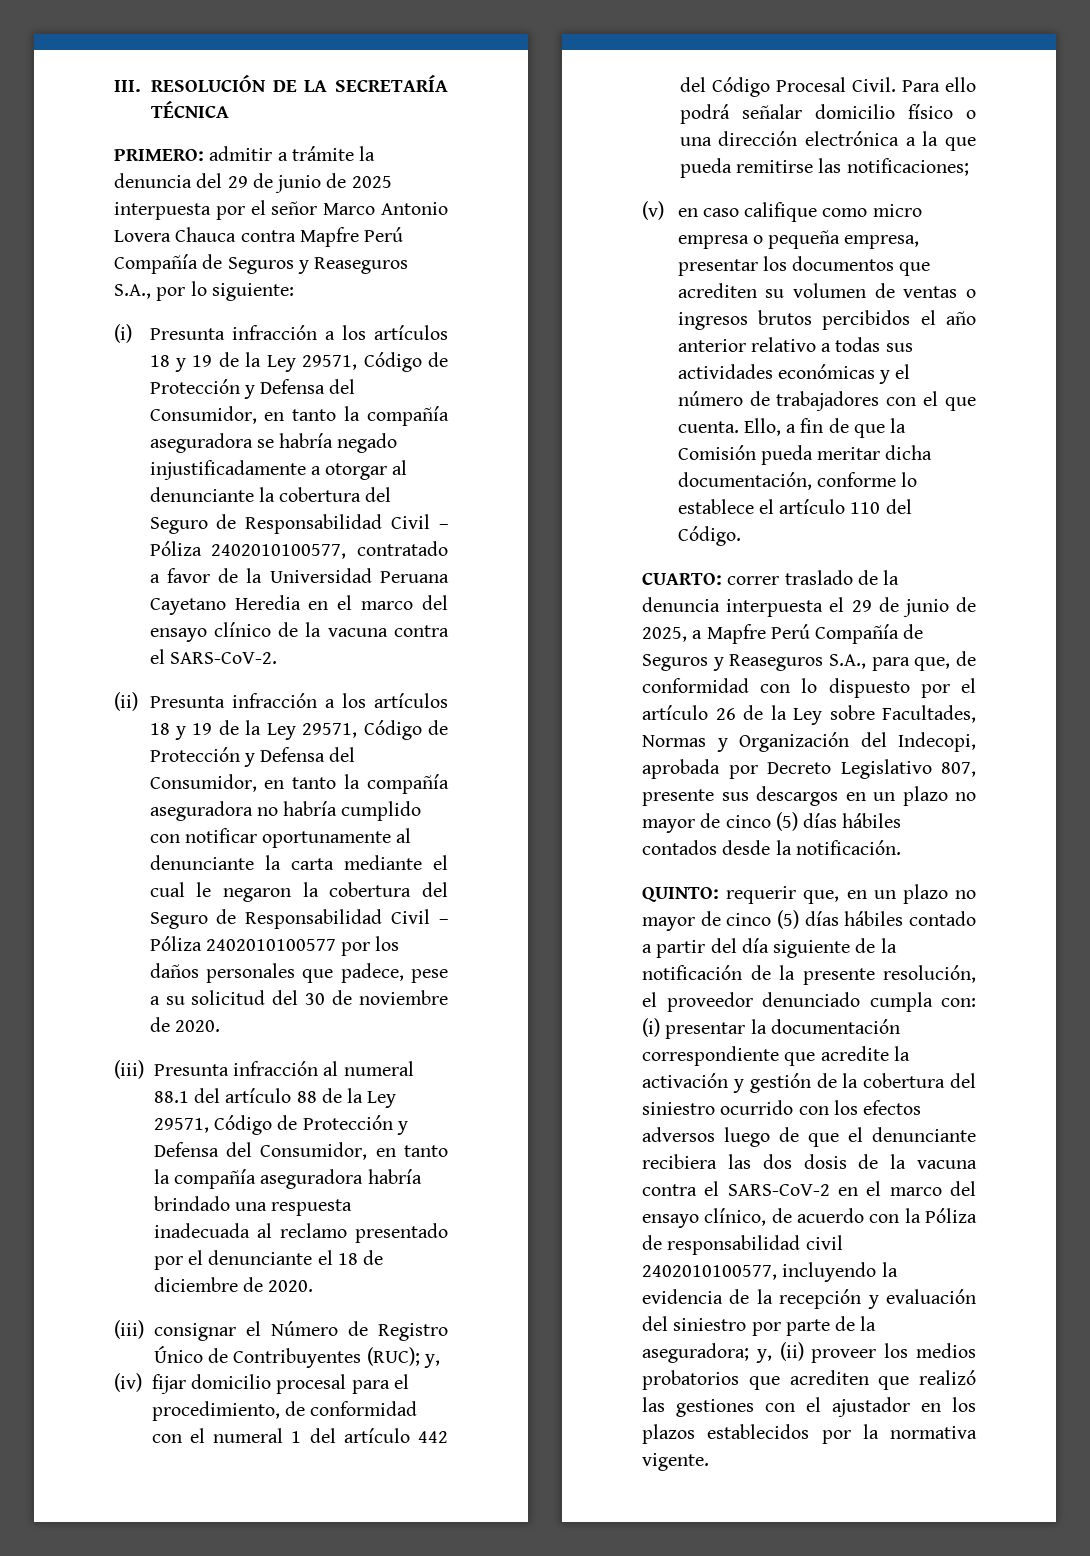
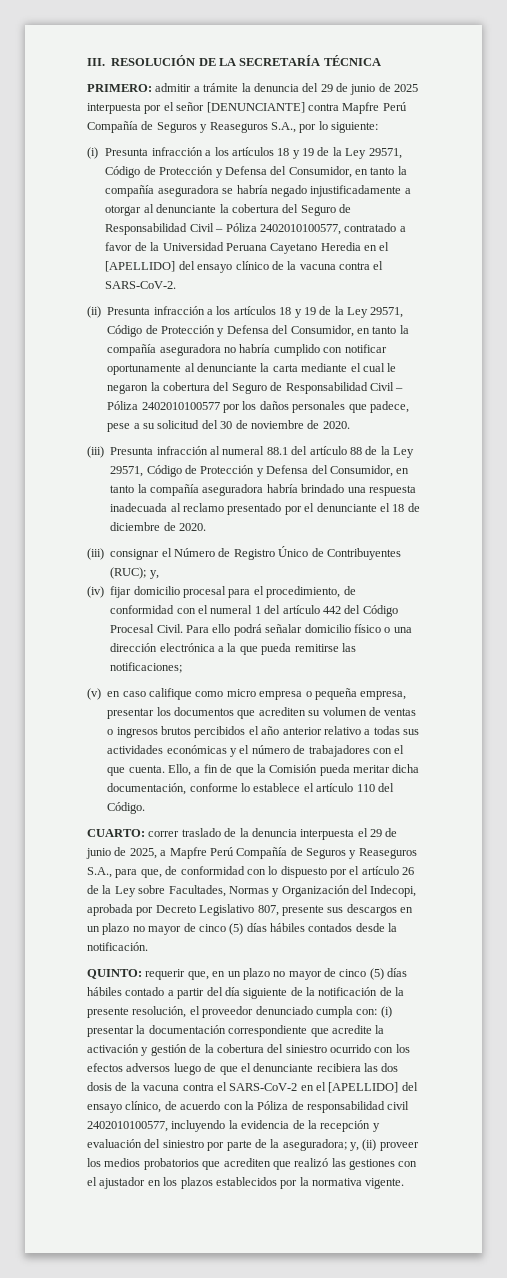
- PRIMERO: admitir a trámite la denuncia del 29 de junio de 2025 interpuesta por el señor Marco Antonio Lovera Chauca contra Mapfre Perú Compañía de Seguros y Reaseguros S.A., por lo siguiente:
+ PRIMERO: admitir a trámite la denuncia del 29 de junio de 2025 interpuesta por el señor [DENUNCIANTE] contra Mapfre Perú Compañía de Seguros y Reaseguros S.A., por lo siguiente:
- (i) Presunta infracción a los artículos 18 y 19 de la Ley 29571, Código de Protección y Defensa del Consumidor, en tanto la compañía aseguradora se habría negado injustificadamente a otorgar al denunciante la cobertura del Seguro de Responsabilidad Civil – Póliza 2402010100577, contratado a favor de la Universidad Peruana Cayetano Heredia en el marco del ensayo clínico de la vacuna contra el SARS-CoV-2.
+ (i) Presunta infracción a los artículos 18 y 19 de la Ley 29571, Código de Protección y Defensa del Consumidor, en tanto la compañía aseguradora se habría negado injustificadamente a otorgar al denunciante la cobertura del Seguro de Responsabilidad Civil – Póliza 2402010100577, contratado a favor de la Universidad Peruana Cayetano Heredia en el [APELLIDO] del ensayo clínico de la vacuna contra el SARS-CoV-2.
- (i) presentar la documentación correspondiente que acredite la activación y gestión de la cobertura del siniestro ocurrido con los efectos adversos luego de que el denunciante recibiera las dos dosis de la vacuna contra el SARS-CoV-2 en el marco del ensayo clínico, de acuerdo con la Póliza de responsabilidad civil 2402010100577, incluyendo la evidencia de la recepción y evaluación del siniestro por parte de la aseguradora;
+ (i) presentar la documentación correspondiente que acredite la activación y gestión de la cobertura del siniestro ocurrido con los efectos adversos luego de que el denunciante recibiera las dos dosis de la vacuna contra el SARS-CoV-2 en el [APELLIDO] del ensayo clínico, de acuerdo con la Póliza de responsabilidad civil 2402010100577, incluyendo la evidencia de la recepción y evaluación del siniestro por parte de la aseguradora;

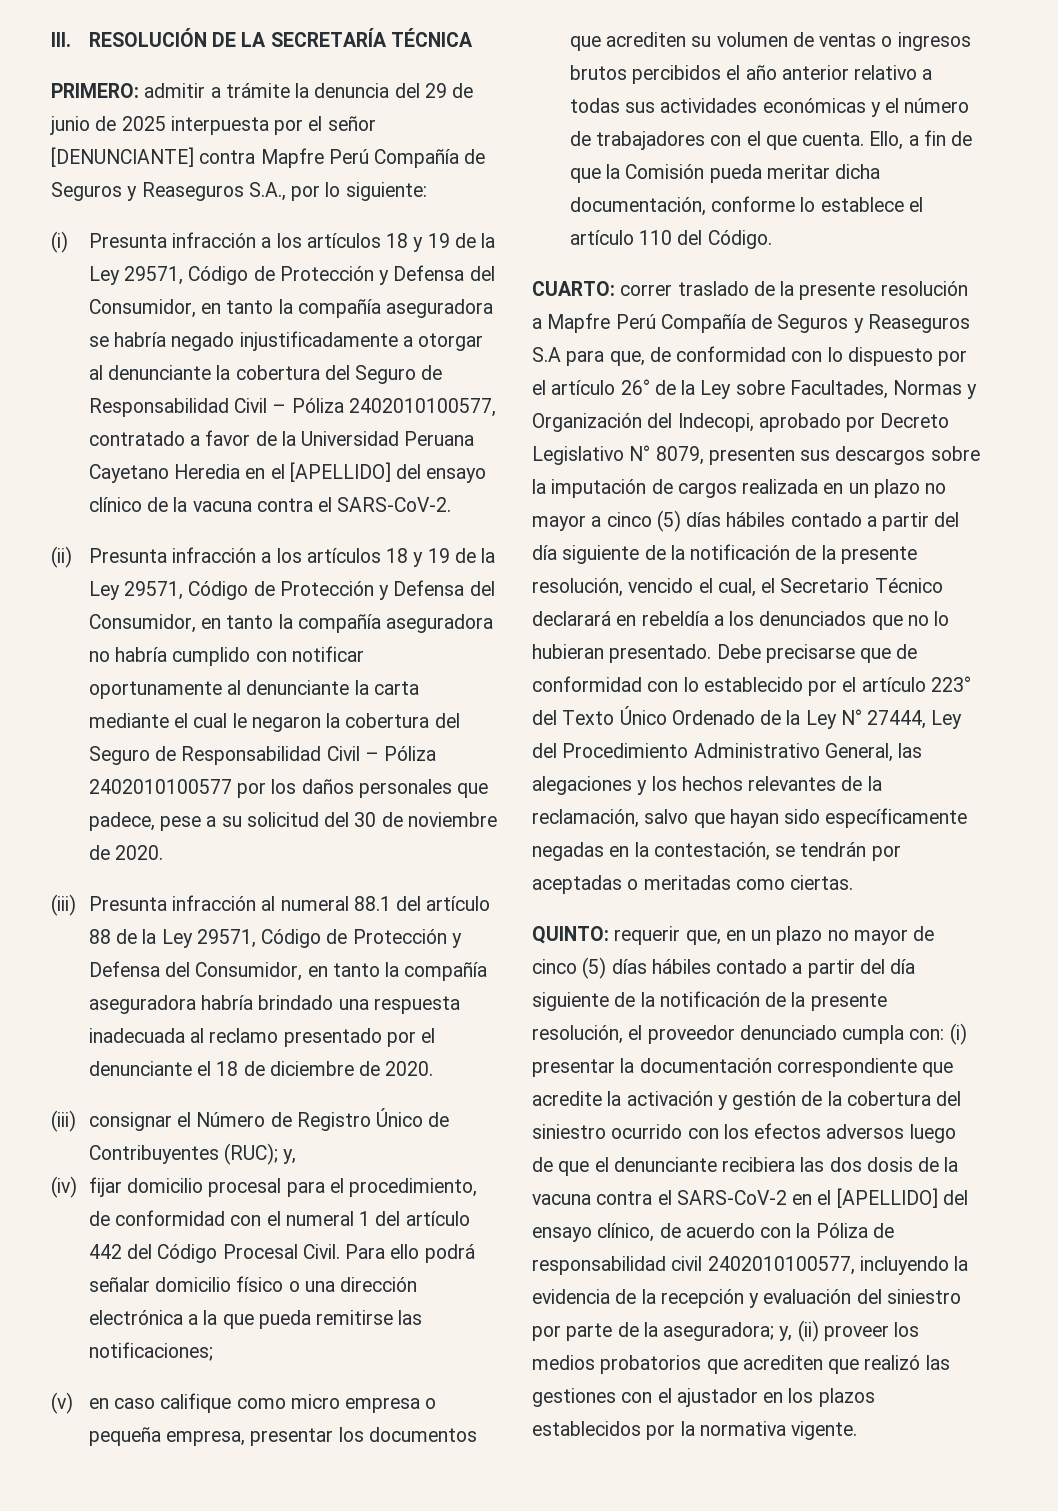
- CUARTO: correr traslado de la denuncia interpuesta el 29 de junio de 2025, a Mapfre Perú Compañía de Seguros y Reaseguros S.A., para que, de conformidad con lo dispuesto por el artículo 26 de la Ley sobre Facultades, Normas y Organización del Indecopi, aprobada por Decreto Legislativo 807, presente sus descargos en un plazo no mayor de cinco (5) días hábiles contados desde la notificación.
+ CUARTO: correr traslado de la presente resolución a Mapfre Perú Compañía de Seguros y Reaseguros S.A para que, de conformidad con lo dispuesto por el artículo 26° de la Ley sobre Facultades, Normas y Organización del Indecopi, aprobado por Decreto Legislativo N° 8079, presenten sus descargos sobre la imputación de cargos realizada en un plazo no mayor a cinco (5) días hábiles contado a partir del día siguiente de la notificación de la presente resolución, vencido el cual, el Secretario Técnico declarará en rebeldía a los denunciados que no lo hubieran presentado. Debe precisarse que de conformidad con lo establecido por el artículo 223° del Texto Único Ordenado de la Ley N° 27444, Ley del Procedimiento Administrativo General, las alegaciones y los hechos relevantes de la reclamación, salvo que hayan sido específicamente negadas en la contestación, se tendrán por aceptadas o meritadas como ciertas.

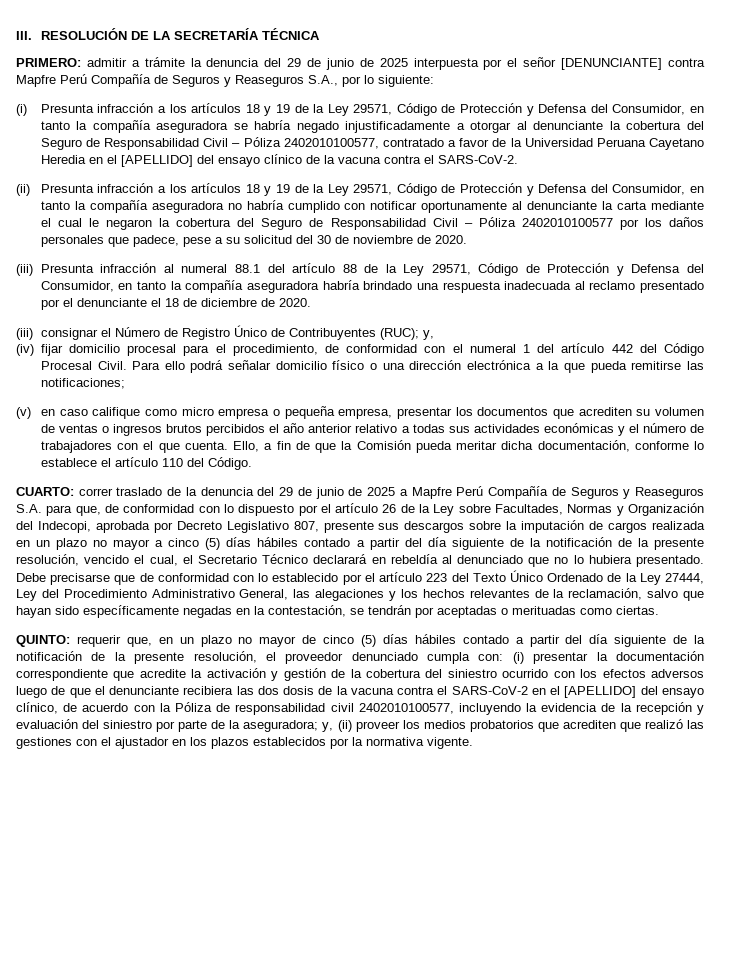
- correr traslado de la presente resolución a Mapfre Perú Compañía de Seguros y Reaseguros S.A para que, de conformidad con lo dispuesto por el artículo 26° de la Ley sobre Facultades, Normas y Organización del Indecopi, aprobado por Decreto Legislativo N° 8079, presenten sus descargos sobre la imputación de cargos realizada en un plazo no mayor a cinco (5) días hábiles contado a partir del día siguiente de la notificación de la presente resolución, vencido el cual, el Secretario Técnico declarará en rebeldía a los denunciados que no lo hubieran presentado.
+ correr traslado de la denuncia del 29 de junio de 2025 a Mapfre Perú Compañía de Seguros y Reaseguros S.A. para que, de conformidad con lo dispuesto por el artículo 26 de la Ley sobre Facultades, Normas y Organización del Indecopi, aprobada por Decreto Legislativo 807, presente sus descargos sobre la imputación de cargos realizada en un plazo no mayor a cinco (5) días hábiles contado a partir del día siguiente de la notificación de la presente resolución, vencido el cual, el Secretario Técnico declarará en rebeldía al denunciado que no lo hubiera presentado.
- Debe precisarse que de conformidad con lo establecido por el artículo 223° del Texto Único Ordenado de la Ley N° 27444, Ley del Procedimiento Administrativo General, las alegaciones y los hechos relevantes de la reclamación, salvo que hayan sido específicamente negadas en la contestación, se tendrán por aceptadas o meritadas como ciertas.
+ Debe precisarse que de conformidad con lo establecido por el artículo 223 del Texto Único Ordenado de la Ley 27444, Ley del Procedimiento Administrativo General, las alegaciones y los hechos relevantes de la reclamación, salvo que hayan sido específicamente negadas en la contestación, se tendrán por aceptadas o merituadas como ciertas.

